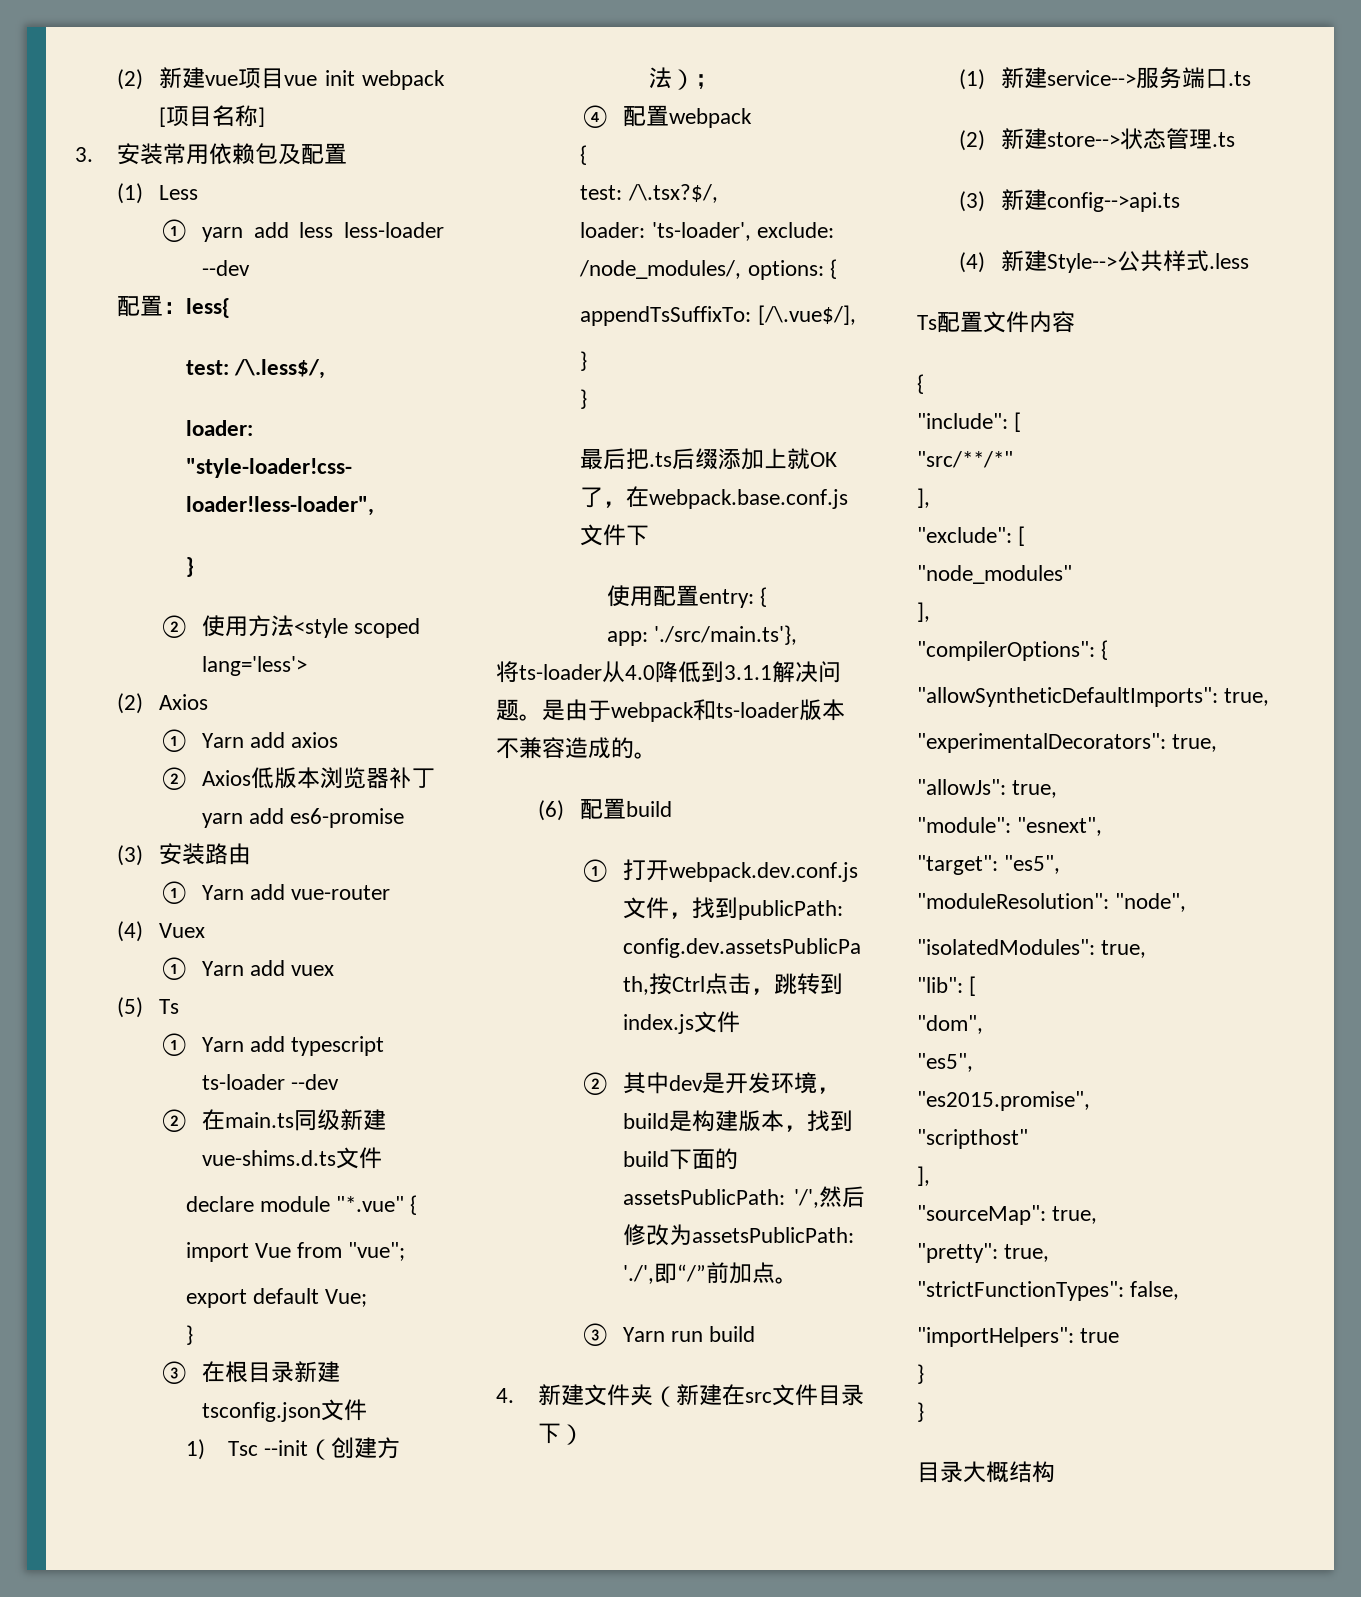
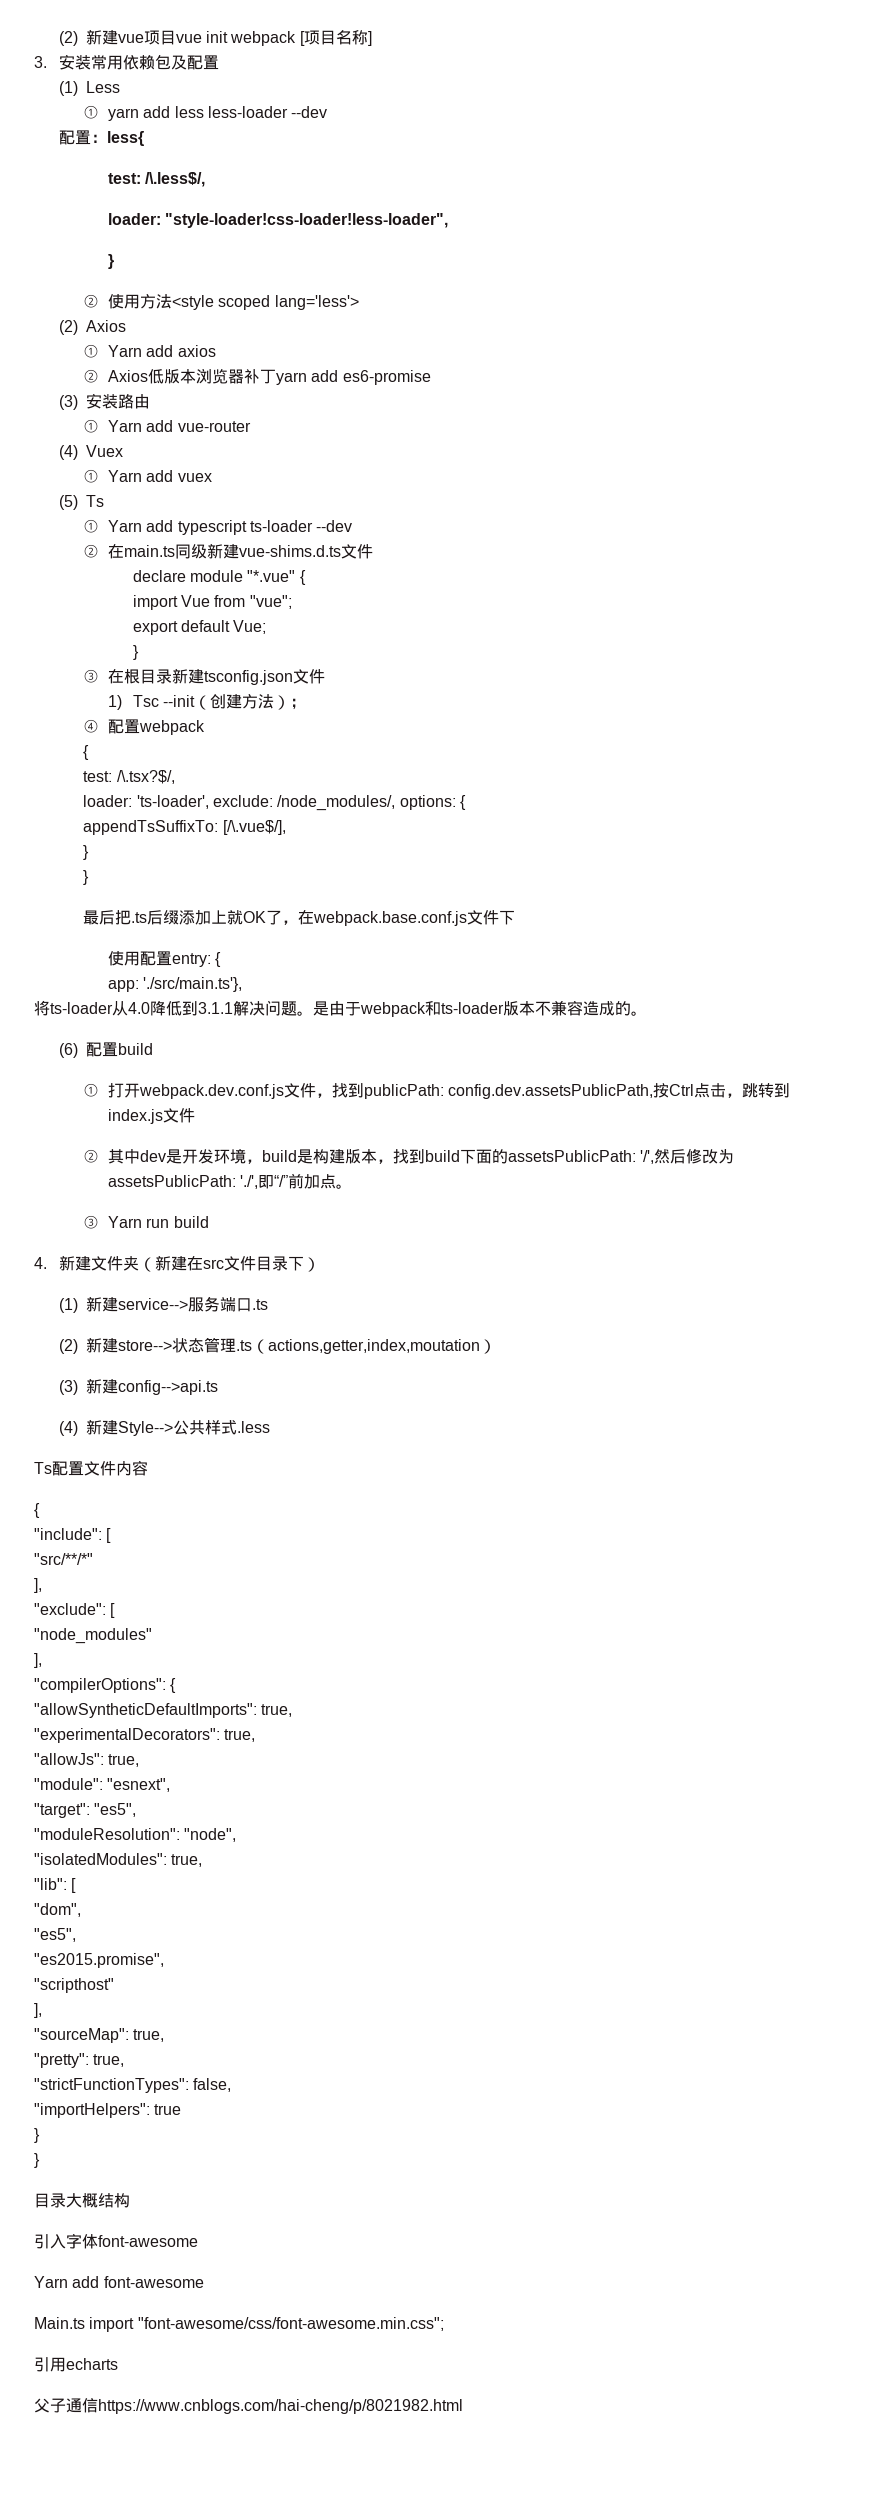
- (2)新建store-->状态管理.ts
+ (2)新建store-->状态管理.ts（actions,getter,index,moutation）
+ 引入字体font-awesome
+ Yarn add font-awesome
+ Main.ts import "font-awesome/css/font-awesome.min.css";
+ 引用echarts
+ 父子通信https://www.cnblogs.com/hai-cheng/p/8021982.html

